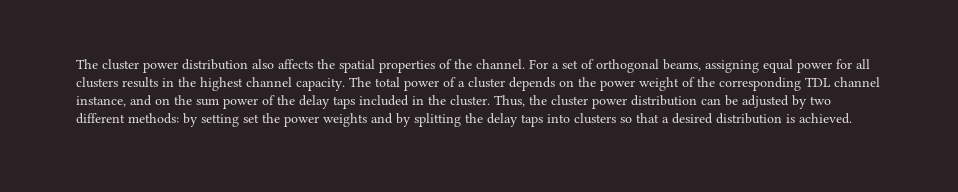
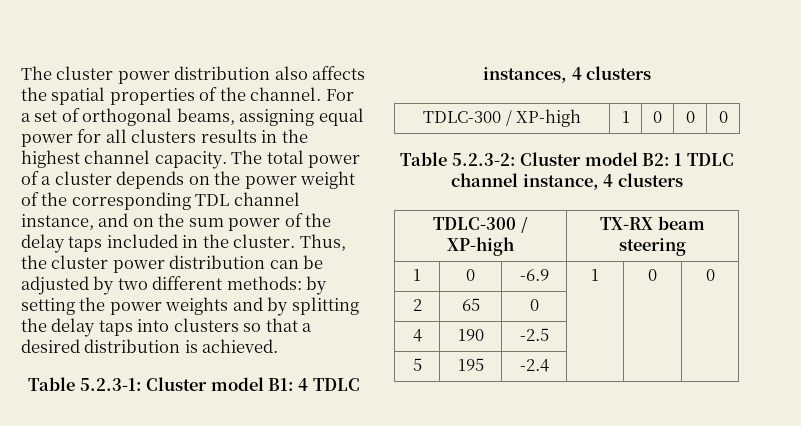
- Thus, the cluster power distribution can be adjusted by two different methods: by setting set the power weights and by splitting the delay taps into clusters so that a desired distribution is achieved.
+ Thus, the cluster power distribution can be adjusted by two different methods: by setting the power weights and by splitting the delay taps into clusters so that a desired distribution is achieved.
+ Table 5.2.3-1: Cluster model B1: 4 TDLC instances, 4 clusters
+ TDLC-300 / XP-high | 1 | 0 | 0 | 0
+ Table 5.2.3-2: Cluster model B2: 1 TDLC channel instance, 4 clusters
+ TDLC-300 / XP-high | TX-RX beam steering
+ 1 | 0 | -6.9 | 1 | 0 | 0
+ 2 | 65 | 0 | | |
+ 4 | 190 | -2.5 | | |
+ 5 | 195 | -2.4 | | |

